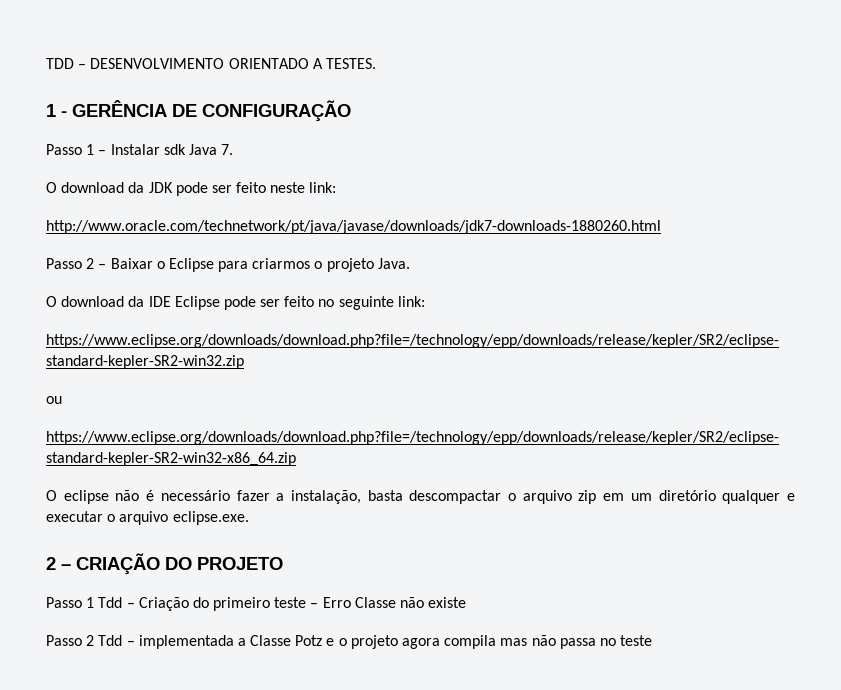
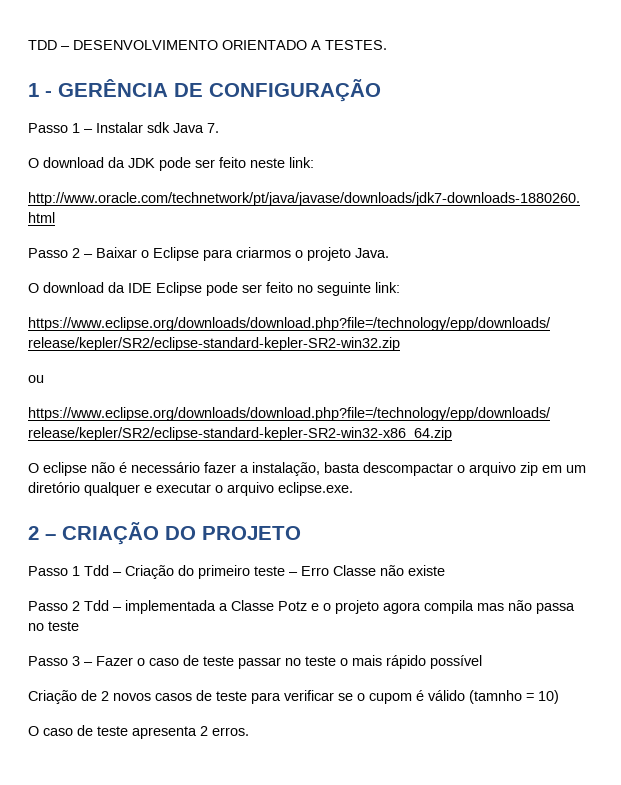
+ Passo 3 – Fazer o caso de teste passar no teste o mais rápido possível
+ Criação de 2 novos casos de teste para verificar se o cupom é válido (tamnho = 10)
+ O caso de teste apresenta 2 erros.

